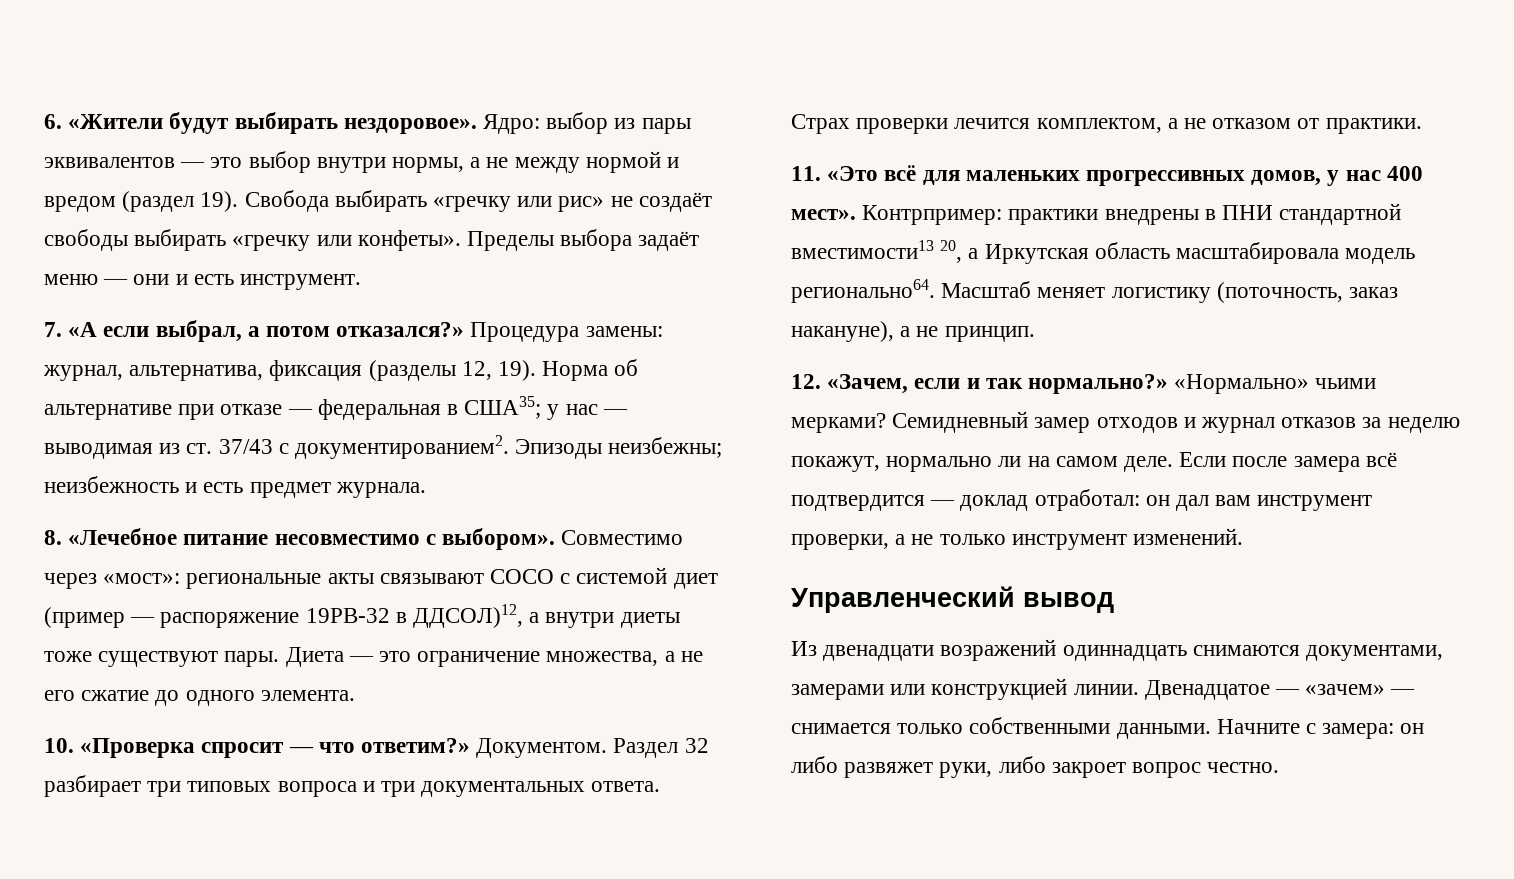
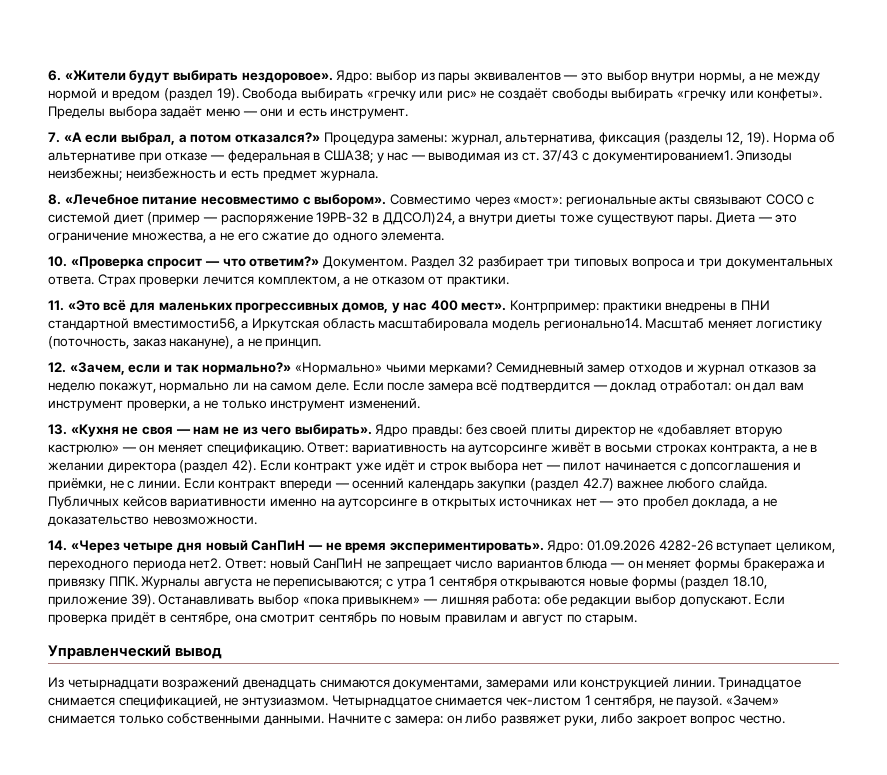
- Норма об альтернативе при отказе — федеральная в США35; у нас — выводимая из ст. 37/43 с документированием2.
+ Норма об альтернативе при отказе — федеральная в США38; у нас — выводимая из ст. 37/43 с документированием1.
- Совместимо через «мост»: региональные акты связывают СОСО с системой диет (пример — распоряжение 19РВ-32 в ДДСОЛ)12, а внутри диеты тоже существуют пары.
+ Совместимо через «мост»: региональные акты связывают СОСО с системой диет (пример — распоряжение 19РВ-32 в ДДСОЛ)24, а внутри диеты тоже существуют пары.
- Контрпример: практики внедрены в ПНИ стандартной вместимости13 20, а Иркутская область масштабировала модель регионально64.
+ Контрпример: практики внедрены в ПНИ стандартной вместимости56, а Иркутская область масштабировала модель регионально14.
+ 13. «Кухня не своя — нам не из чего выбирать». Ядро правды: без своей плиты директор не «добавляет вторую кастрюлю» — он меняет спецификацию. Ответ: вариативность на аутсорсинге живёт в восьми строках контракта, а не в желании директора (раздел 42). Если контракт уже идёт и строк выбора нет — пилот начинается с допсоглашения и приёмки, не с линии. Если контракт впереди — осенний календарь закупки (раздел 42.7) важнее любого слайда. Публичных кейсов вариативности именно на аутсорсинге в открытых источниках нет — это пробел доклада, а не доказательство невозможности.
+ 14. «Через четыре дня новый СанПиН — не время экспериментировать». Ядро: 01.09.2026 4282-26 вступает целиком, переходного периода нет2. Ответ: новый СанПиН не запрещает число вариантов блюда — он меняет формы бракеража и привязку ППК. Журналы августа не переписываются; с утра 1 сентября открываются новые формы (раздел 18.10, приложение 39). Останавливать выбор «пока привыкнем» — лишняя работа: обе редакции выбор допускают. Если проверка придёт в сентябре, она смотрит сентябрь по новым правилам и август по старым.
- Из двенадцати возражений одиннадцать снимаются документами, замерами или конструкцией линии.
+ Из четырнадцати возражений двенадцать снимаются документами, замерами или конструкцией линии.
- Двенадцатое — «зачем» — снимается только собственными данными.
+ Тринадцатое снимается спецификацией, не энтузиазмом. Четырнадцатое снимается чек-листом 1 сентября, не паузой. «Зачем» снимается только собственными данными.

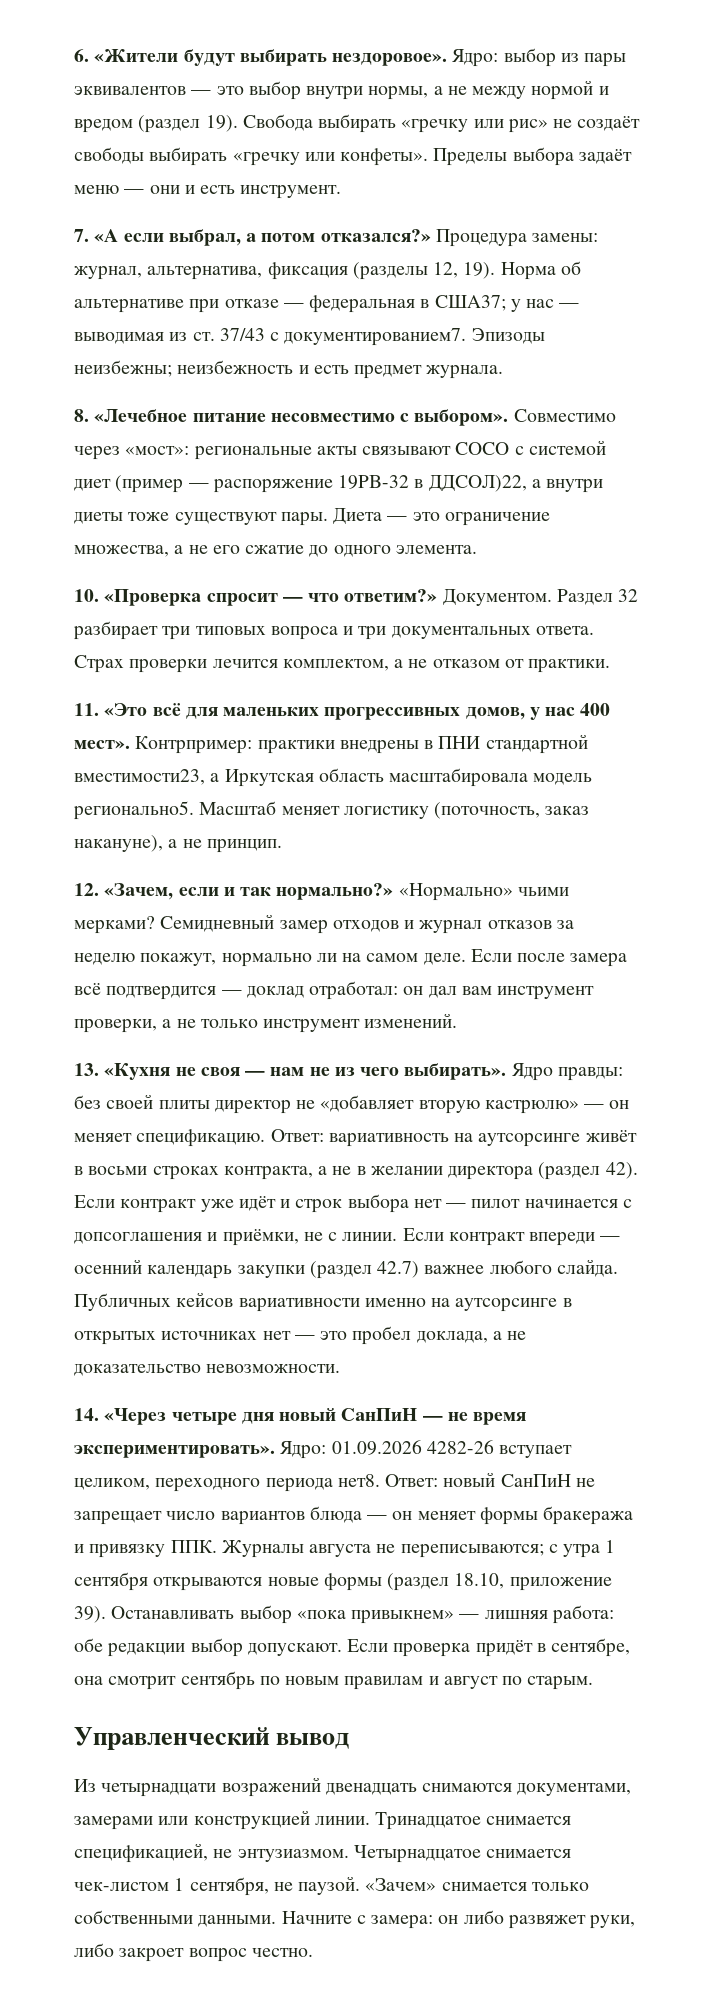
- Норма об альтернативе при отказе — федеральная в США38; у нас — выводимая из ст. 37/43 с документированием1.
+ Норма об альтернативе при отказе — федеральная в США37; у нас — выводимая из ст. 37/43 с документированием7.
- Совместимо через «мост»: региональные акты связывают СОСО с системой диет (пример — распоряжение 19РВ-32 в ДДСОЛ)24, а внутри диеты тоже существуют пары.
+ Совместимо через «мост»: региональные акты связывают СОСО с системой диет (пример — распоряжение 19РВ-32 в ДДСОЛ)22, а внутри диеты тоже существуют пары.
- Контрпример: практики внедрены в ПНИ стандартной вместимости56, а Иркутская область масштабировала модель регионально14.
+ Контрпример: практики внедрены в ПНИ стандартной вместимости23, а Иркутская область масштабировала модель регионально5.
- Ядро: 01.09.2026 4282-26 вступает целиком, переходного периода нет2.
+ Ядро: 01.09.2026 4282-26 вступает целиком, переходного периода нет8.

